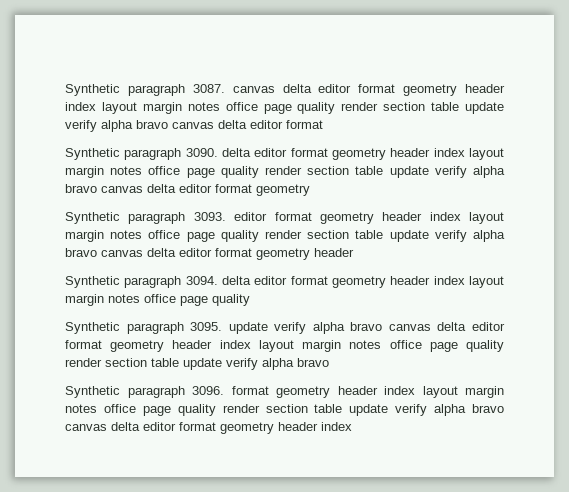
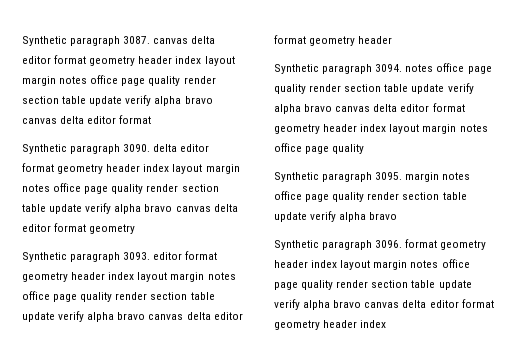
- Synthetic paragraph 3094. delta editor format geometry header index layout margin notes office page quality
+ Synthetic paragraph 3094. notes office page quality render section table update verify alpha bravo canvas delta editor format geometry header index layout margin notes office page quality
- Synthetic paragraph 3095. update verify alpha bravo canvas delta editor format geometry header index layout margin notes office page quality render section table update verify alpha bravo
+ Synthetic paragraph 3095. margin notes office page quality render section table update verify alpha bravo

